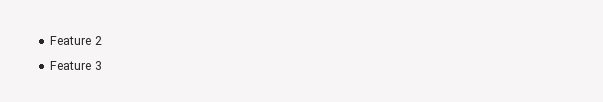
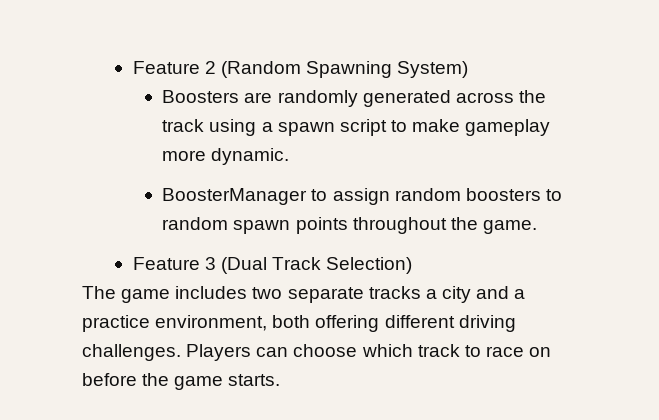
- Feature 2
- Feature 3
+ Feature 2 (Random Spawning System)
+ Boosters are randomly generated across the track using a spawn script to make gameplay more dynamic.
+ BoosterManager to assign random boosters to random spawn points throughout the game.
+ Feature 3 (Dual Track Selection)
+ The game includes two separate tracks a city and a practice environment, both offering different driving challenges. Players can choose which track to race on before the game starts.

